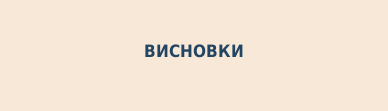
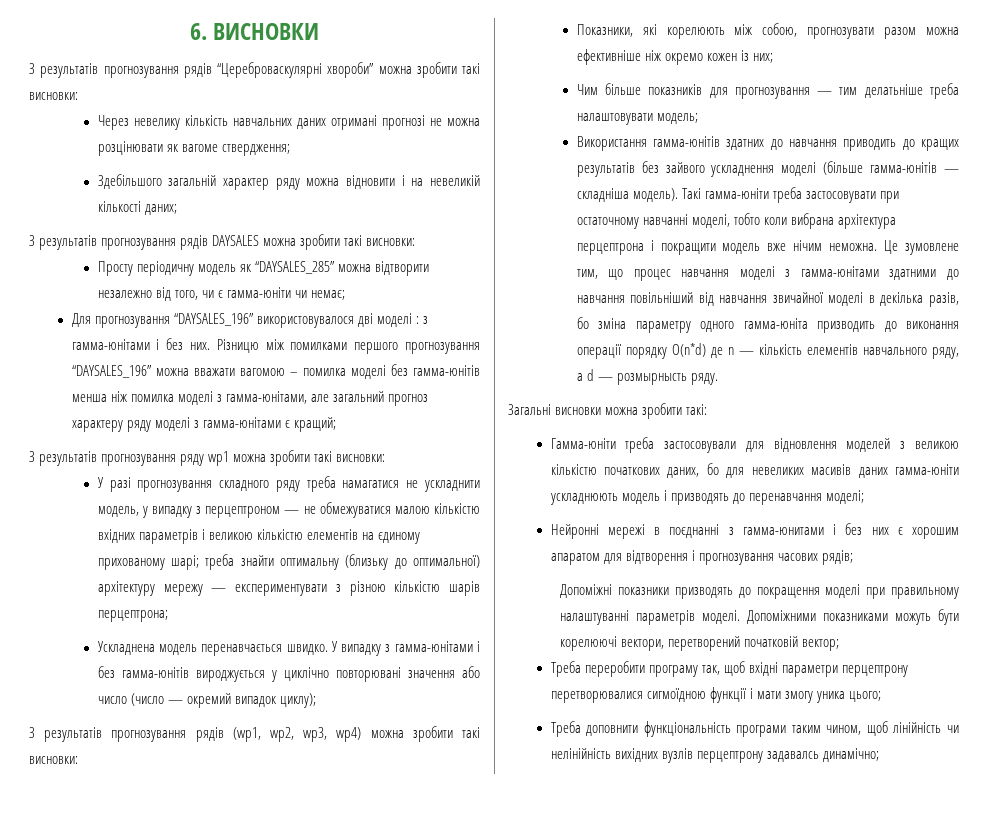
- ВИСНОВКИ
+ 6. ВИСНОВКИ
+ З результатів прогнозування рядів “Цереброваскулярні хвороби” можна зробити такі висновки:
+ Через невелику кількість навчальних даних отримані прогнозі не можна розцінювати як вагоме ствердження;
+ Здебільшого загальній характер ряду можна відновити і на невеликій кількості даних;
+ З результатів прогнозування рядів DAYSALES можна зробити такі висновки:
+ Просту періодичну модель як “DAYSALES_285” можна відтворити незалежно від того, чи є гамма-юніти чи немає;
+ Для прогнозування “DAYSALES_196” використовувалося дві моделі : з гамма-юнітами і без них. Різницю між помилками першого прогнозування “DAYSALES_196” можна вважати вагомою – помилка моделі без гамма-юнітів менша ніж помилка моделі з гамма-юнітами, але загальний прогноз характеру ряду моделі з гамма-юнітами є кращий;
+ З результатів прогнозування ряду wp1 можна зробити такі висновки:
+ У разі прогнозування складного ряду треба намагатися не ускладнити модель, у випадку з перцептроном — не обмежуватися малою кількістю вхідних параметрів і великою кількістю елементів на єдиному прихованому шарі; треба знайти оптимальну (близьку до оптимальної) архітектуру мережу — експериментувати з різною кількістю шарів перцептрона;
+ Ускладнена модель перенавчається швидко. У випадку з гамма-юнітами і без гамма-юнітів вироджується у циклічно повторювані значення або число (число — окремий випадок циклу);
+ З результатів прогнозування рядів (wp1, wp2, wp3, wp4) можна зробити такі висновки:
+ Показники, які корелюють між собою, прогнозувати разом можна ефективніше ніж окремо кожен із них;
+ Чим більше показників для прогнозування — тим делатьніше треба налаштовувати модель;
+ Використання гамма-юнітів здатних до навчання приводить до кращих результатів без зайвого ускладнення моделі (більше гамма-юнітів — складніша модель). Такі гамма-юніти треба застосовувати при остаточному навчанні моделі, тобто коли вибрана архітектура перцептрона і покращити модель вже нічим неможна. Це зумовлене тим, що процес навчання моделі з гамма-юнітами здатними до навчання повільніший від навчання звичайної моделі в декілька разів, бо зміна параметру одного гамма-юніта призводить до виконання операції порядку O(n*d) де n — кількість елементів навчального ряду, а d — розмырнысть ряду.
+ Загальні висновки можна зробити такі:
+ Гамма-юніти треба застосовували для відновлення моделей з великою кількістю початкових даних, бо для невеликих масивів даних гамма-юніти ускладнюють модель і призводять до перенавчання моделі;
+ Нейронні мережі в поєднанні з гамма-юнитами і без них є хорошим апаратом для відтворення і прогнозування часових рядів;
+ Допоміжні показники призводять до покращення моделі при правильному налаштуванні параметрів моделі. Допоміжними показниками можуть бути корелюючі вектори, перетворений початковій вектор;
+ Треба переробити програму так, щоб вхідні параметри перцептрону перетворювалися сигмоїдною функції і мати змогу уника цього;
+ Треба доповнити функціональність програми таким чином, щоб лінійність чи нелінійність вихідних вузлів перцептрону задавалсь динамічно;

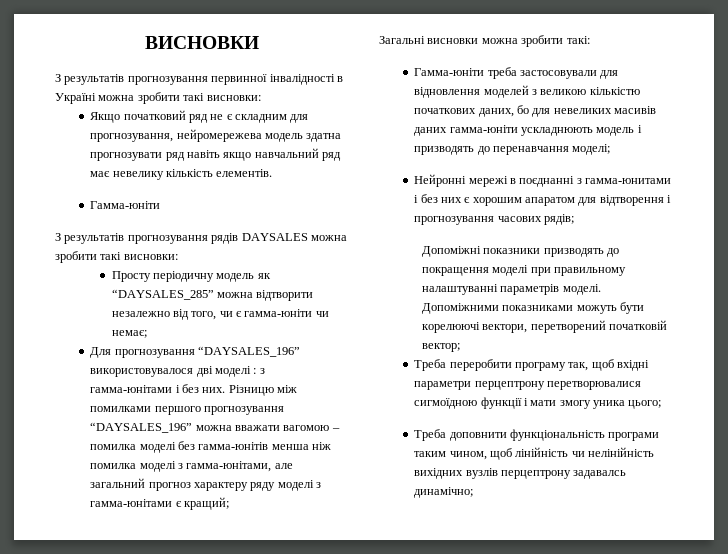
- 6. ВИСНОВКИ
+ ВИСНОВКИ
- З результатів прогнозування рядів “Цереброваскулярні хвороби” можна зробити такі висновки:
- Через невелику кількість навчальних даних отримані прогнозі не можна розцінювати як вагоме ствердження;
- Здебільшого загальній характер ряду можна відновити і на невеликій кількості даних;
+ З результатів прогнозування первинної інвалідності в Україні можна зробити такі висновки:
+ Якщо початковий ряд не є складним для прогнозування, нейромережева модель здатна прогнозувати ряд навіть якщо навчальний ряд має невелику кількість елементів.
+ Гамма-юніти
- З результатів прогнозування ряду wp1 можна зробити такі висновки:
- У разі прогнозування складного ряду треба намагатися не ускладнити модель, у випадку з перцептроном — не обмежуватися малою кількістю вхідних параметрів і великою кількістю елементів на єдиному прихованому шарі; треба знайти оптимальну (близьку до оптимальної) архітектуру мережу — експериментувати з різною кількістю шарів перцептрона;
- Ускладнена модель перенавчається швидко. У випадку з гамма-юнітами і без гамма-юнітів вироджується у циклічно повторювані значення або число (число — окремий випадок циклу);
- З результатів прогнозування рядів (wp1, wp2, wp3, wp4) можна зробити такі висновки:
- Показники, які корелюють між собою, прогнозувати разом можна ефективніше ніж окремо кожен із них;
- Чим більше показників для прогнозування — тим делатьніше треба налаштовувати модель;
- Використання гамма-юнітів здатних до навчання приводить до кращих результатів без зайвого ускладнення моделі (більше гамма-юнітів — складніша модель). Такі гамма-юніти треба застосовувати при остаточному навчанні моделі, тобто коли вибрана архітектура перцептрона і покращити модель вже нічим неможна. Це зумовлене тим, що процес навчання моделі з гамма-юнітами здатними до навчання повільніший від навчання звичайної моделі в декілька разів, бо зміна параметру одного гамма-юніта призводить до виконання операції порядку O(n*d) де n — кількість елементів навчального ряду, а d — розмырнысть ряду.

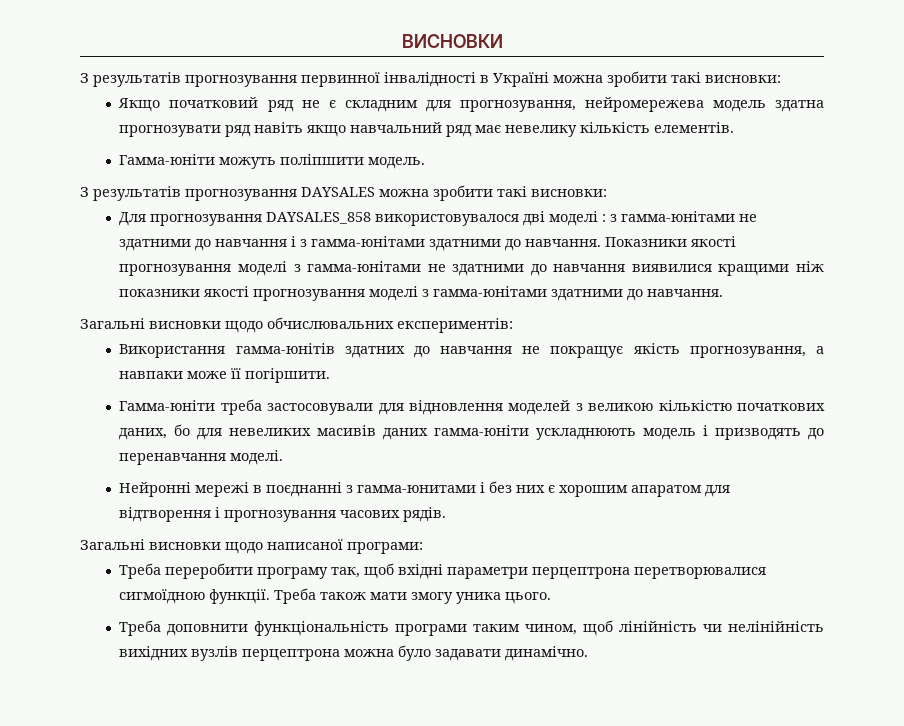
  Якщо початковий ряд не є складним для прогнозування, нейромережева модель здатна прогнозувати ряд навіть якщо навчальний ряд має невелику кількість елементів.
- Гамма-юніти
- З результатів прогнозування рядів DAYSALES можна зробити такі висновки:
+ Гамма-юніти можуть поліпшити модель.
+ З результатів прогнозування DAYSALES можна зробити такі висновки:
- Просту періодичну модель як “DAYSALES_285” можна відтворити незалежно від того, чи є гамма-юніти чи немає;
- Для прогнозування “DAYSALES_196” використовувалося дві моделі : з гамма-юнітами і без них. Різницю між помилками першого прогнозування “DAYSALES_196” можна вважати вагомою – помилка моделі без гамма-юнітів менша ніж помилка моделі з гамма-юнітами, але загальний прогноз характеру ряду моделі з гамма-юнітами є кращий;
- Загальні висновки можна зробити такі:
+ Для прогнозування DAYSALES_858 використовувалося дві моделі : з гамма-юнітами не здатними до навчання і з гамма-юнітами здатними до навчання. Показники якості прогнозування моделі з гамма-юнітами не здатними до навчання виявилися кращими ніж показники якості прогнозування моделі з гамма-юнітами здатними до навчання.
+ Загальні висновки щодо обчислювальних експериментів:
+ Використання гамма-юнітів здатних до навчання не покращує якість прогнозування, а навпаки може її погіршити.
- Гамма-юніти треба застосовували для відновлення моделей з великою кількістю початкових даних, бо для невеликих масивів даних гамма-юніти ускладнюють модель і призводять до перенавчання моделі;
+ Гамма-юніти треба застосовували для відновлення моделей з великою кількістю початкових даних, бо для невеликих масивів даних гамма-юніти ускладнюють модель і призводять до перенавчання моделі.
- Нейронні мережі в поєднанні з гамма-юнитами і без них є хорошим апаратом для відтворення і прогнозування часових рядів;
- Допоміжні показники призводять до покращення моделі при правильному налаштуванні параметрів моделі. Допоміжними показниками можуть бути корелюючі вектори, перетворений початковій вектор;
+ Нейронні мережі в поєднанні з гамма-юнитами і без них є хорошим апаратом для відтворення і прогнозування часових рядів.
+ Загальні висновки щодо написаної програми:
- Треба переробити програму так, щоб вхідні параметри перцептрону перетворювалися сигмоїдною функції і мати змогу уника цього;
+ Треба переробити програму так, щоб вхідні параметри перцептрона перетворювалися сигмоїдною функції. Треба також мати змогу уника цього.
- Треба доповнити функціональність програми таким чином, щоб лінійність чи нелінійність вихідних вузлів перцептрону задавалсь динамічно;
+ Треба доповнити функціональність програми таким чином, щоб лінійність чи нелінійність вихідних вузлів перцептрона можна було задавати динамічно.

